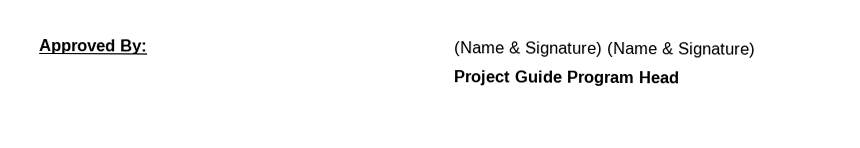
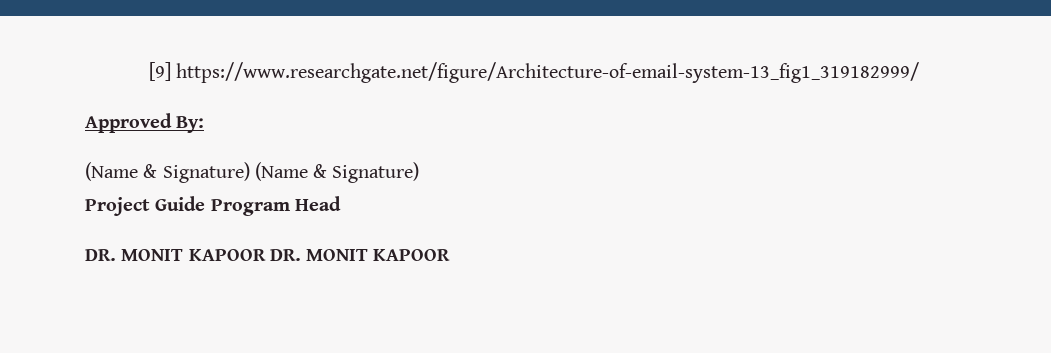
+ [9] https://www.researchgate.net/figure/Architecture-of-email-system-13_fig1_319182999/
+ DR. MONIT KAPOOR DR. MONIT KAPOOR

